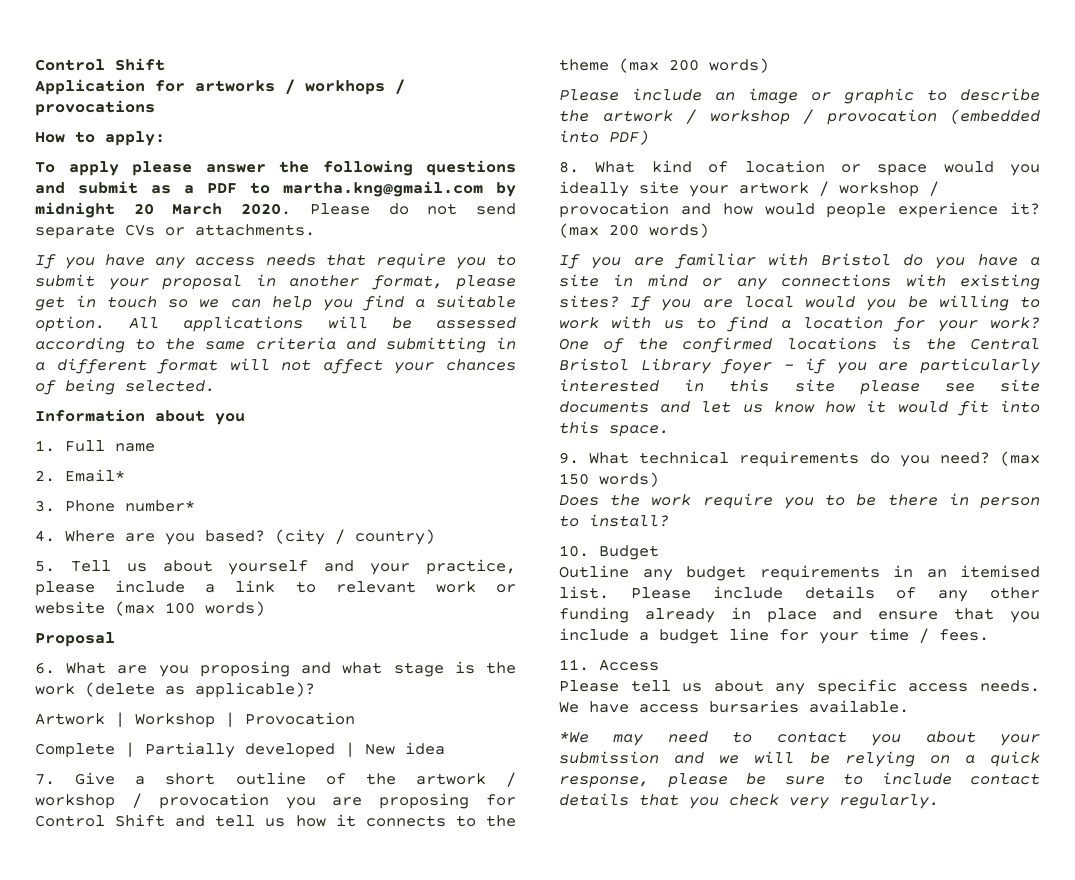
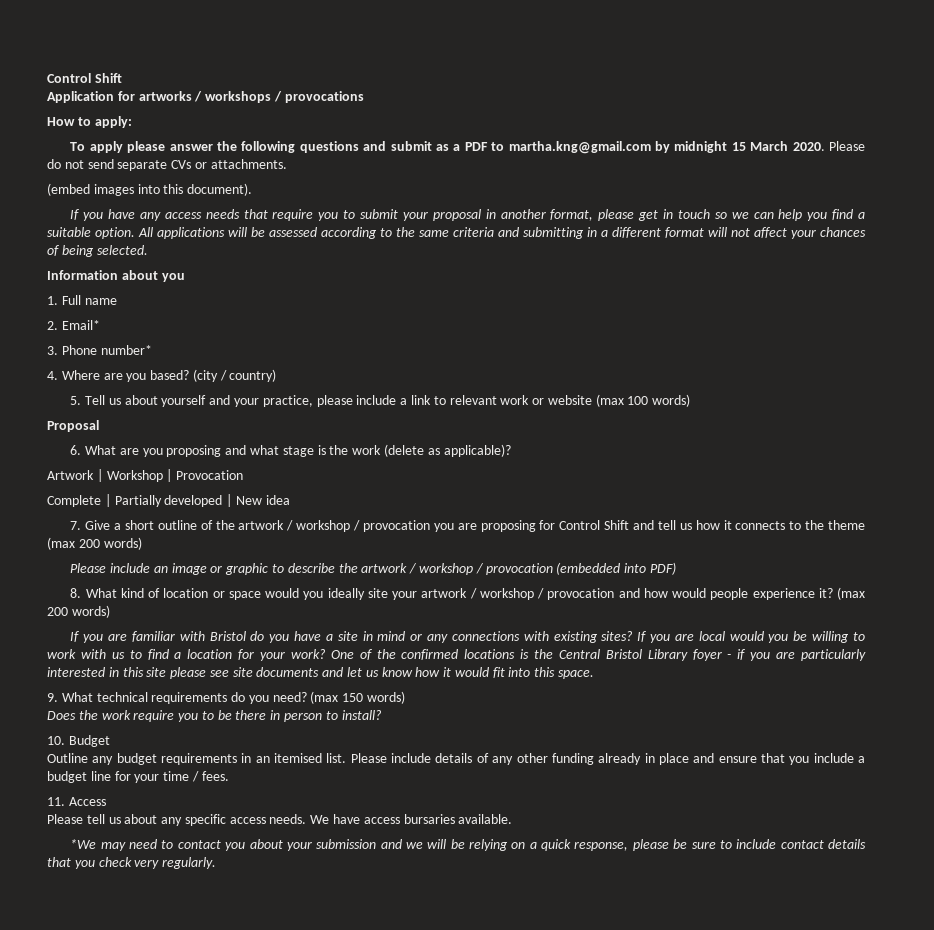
- Application for artworks / workhops / provocations
+ Application for artworks / workshops / provocations
- To apply please answer the following questions and submit as a PDF to martha.kng@gmail.com by midnight 20 March 2020.
+ To apply please answer the following questions and submit as a PDF to martha.kng@gmail.com by midnight 15 March 2020.
+ (embed images into this document).

